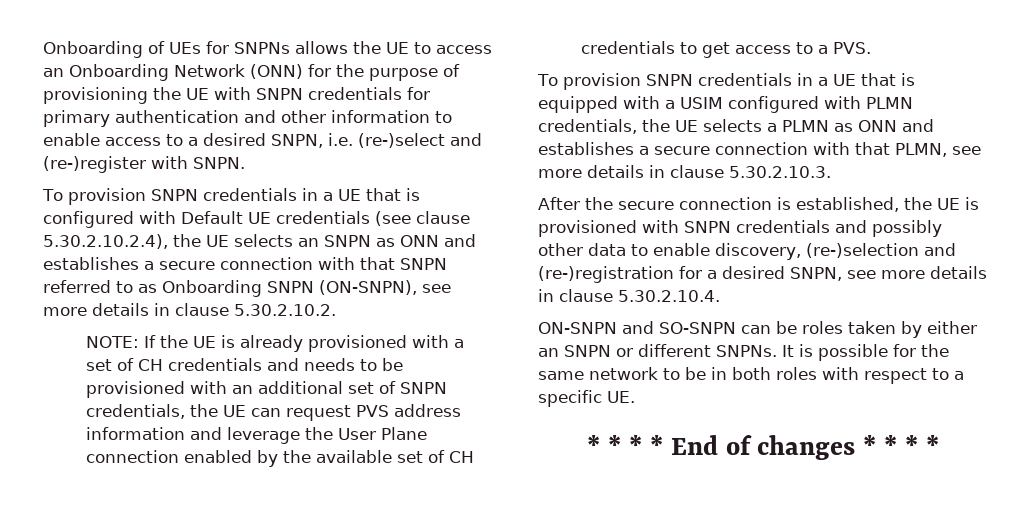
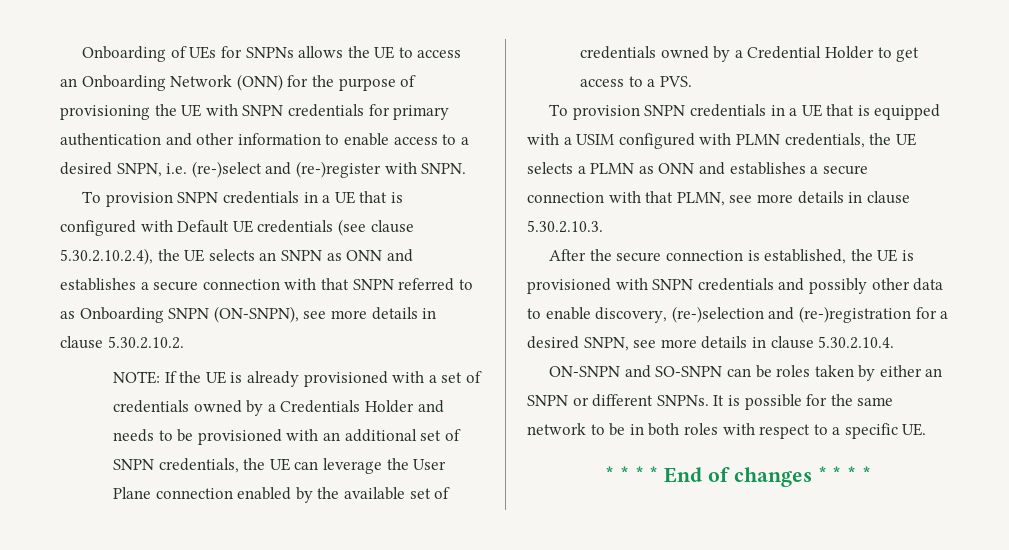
- NOTE: If the UE is already provisioned with a set of CH credentials and needs to be provisioned with an additional set of SNPN credentials, the UE can request PVS address information and leverage the User Plane connection enabled by the available set of CH credentials to get access to a PVS.
+ NOTE: If the UE is already provisioned with a set of credentials owned by a Credentials Holder and needs to be provisioned with an additional set of SNPN credentials, the UE can leverage the User Plane connection enabled by the available set of credentials owned by a Credential Holder to get access to a PVS.

